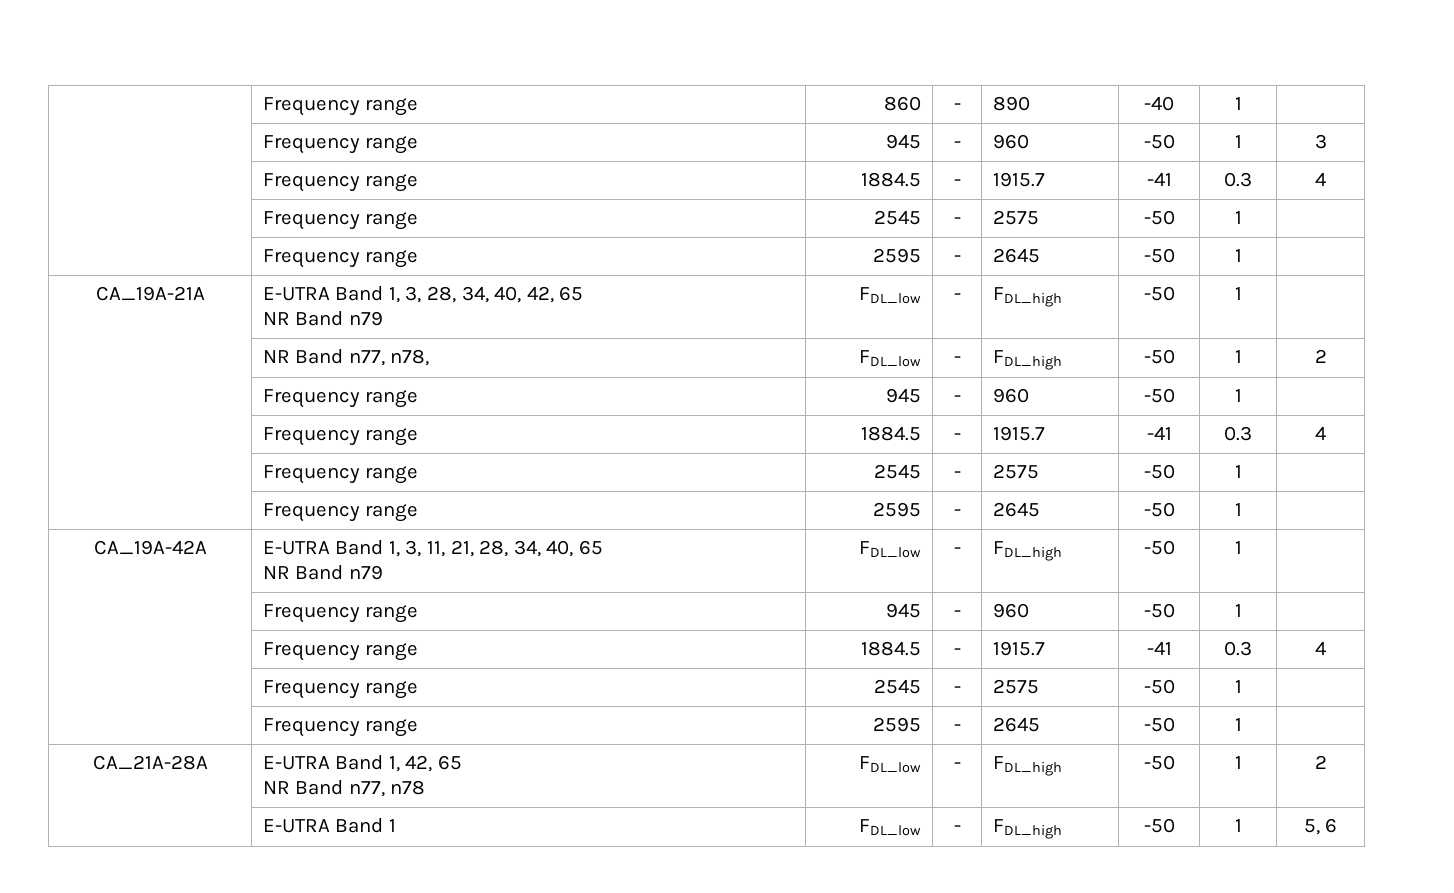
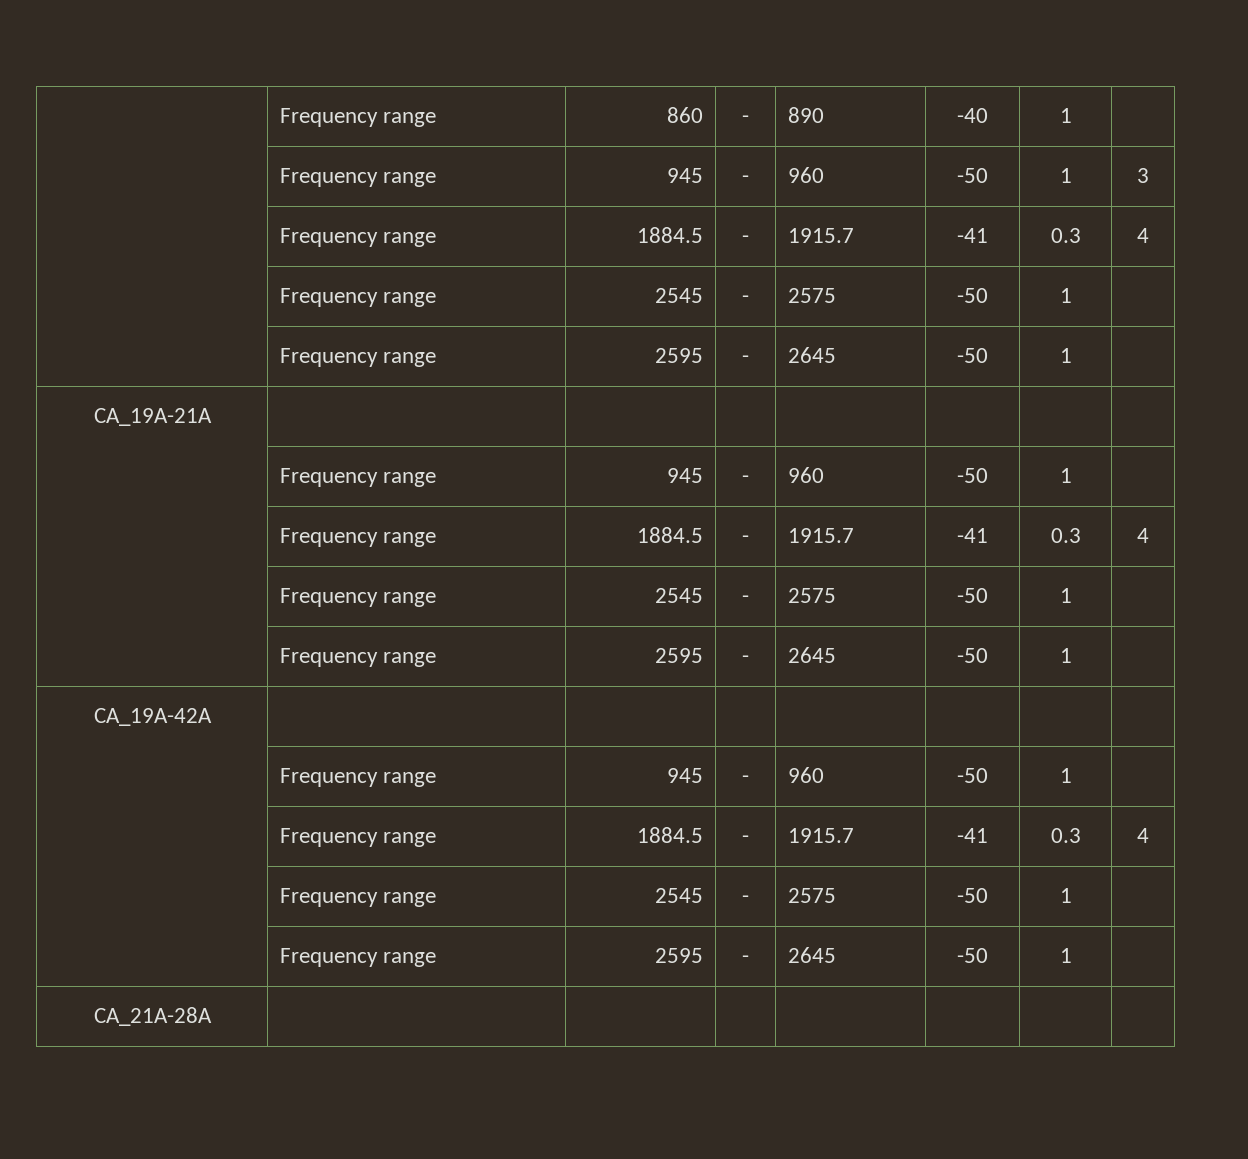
- CA_19A-21A | E-UTRA Band 1, 3, 28, 34, 40, 42, 65
- NR Band n79 | FDL_low | - | FDL_high | -50 | 1 |
- | NR Band n77, n78, | FDL_low | - | FDL_high | -50 | 1 | 2
+ CA_19A-21A | | | | | | |
- CA_19A-42A | E-UTRA Band 1, 3, 11, 21, 28, 34, 40, 65
- NR Band n79 | FDL_low | - | FDL_high | -50 | 1 |
+ CA_19A-42A | | | | | | |
- CA_21A-28A | E-UTRA Band 1, 42, 65
- NR Band n77, n78 | FDL_low | - | FDL_high | -50 | 1 | 2
- | E-UTRA Band 1 | FDL_low | - | FDL_high | -50 | 1 | 5, 6
+ CA_21A-28A | | | | | | |

